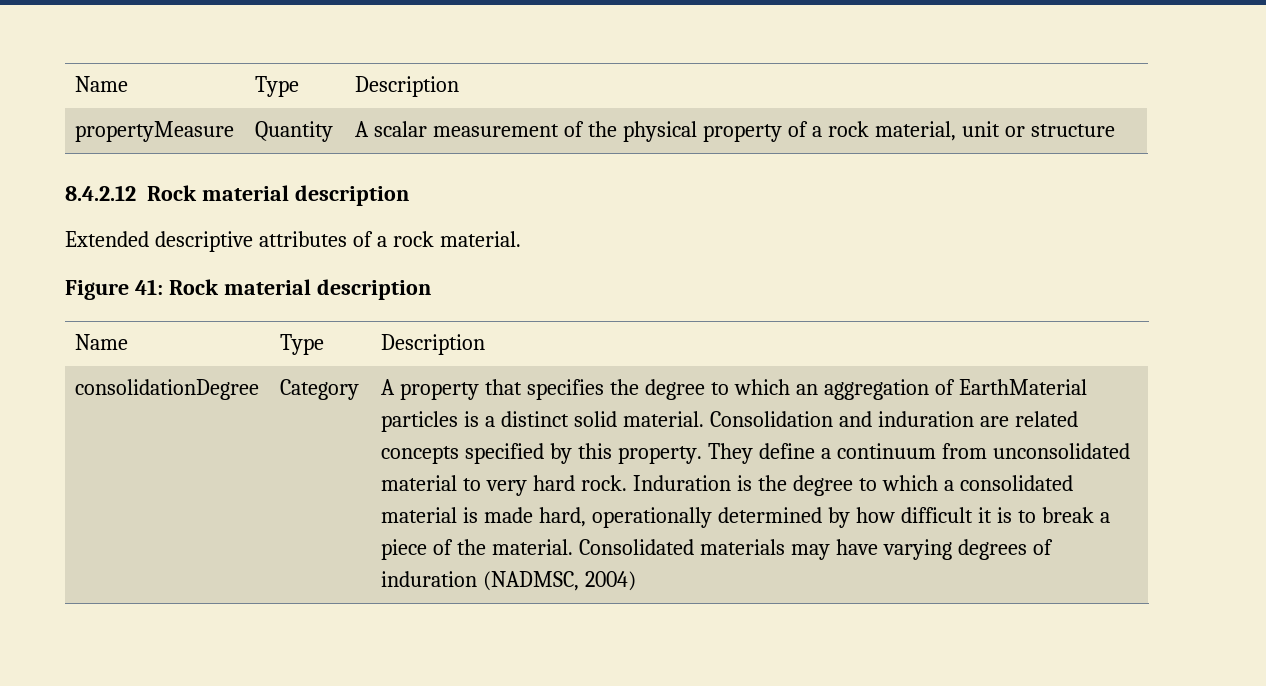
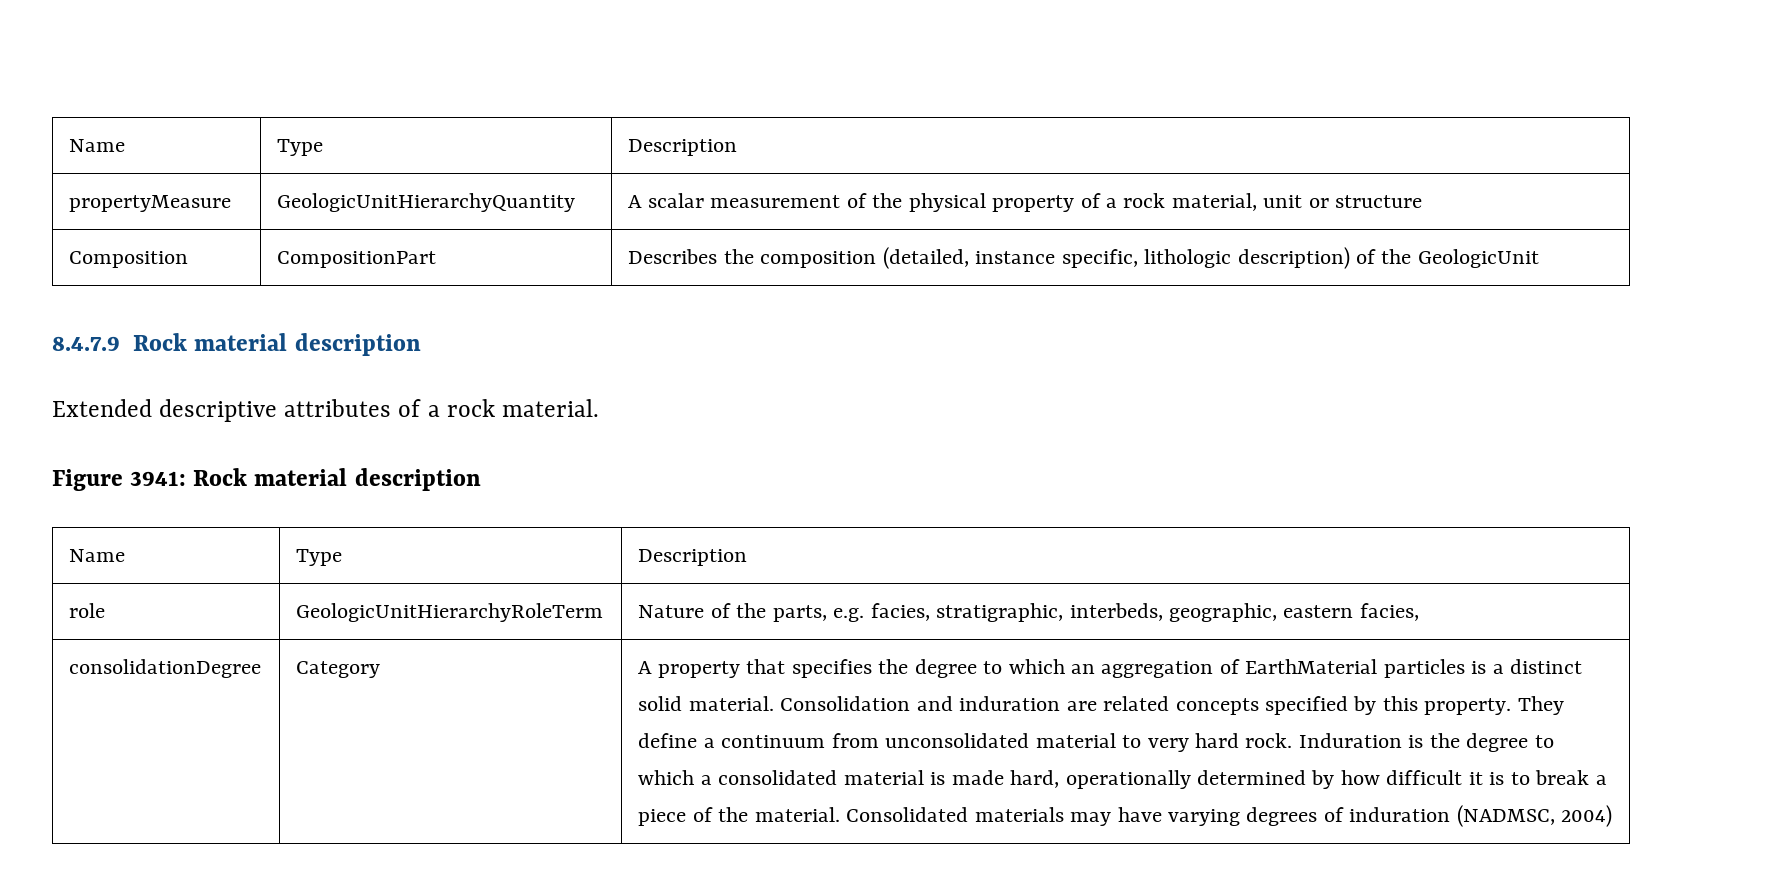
- propertyMeasure | Quantity | A scalar measurement of the physical property of a rock material, unit or structure
+ propertyMeasure | GeologicUnitHierarchyQuantity | A scalar measurement of the physical property of a rock material, unit or structure
- 8.4.2.12 Rock material description
+ Composition | CompositionPart | Describes the composition (detailed, instance specific, lithologic description) of the GeologicUnit
+ 8.4.7.9 Rock material description
- Figure 41: Rock material description
+ Figure 3941: Rock material description
+ role | GeologicUnitHierarchyRoleTerm | Nature of the parts, e.g. facies, stratigraphic, interbeds, geographic, eastern facies,

